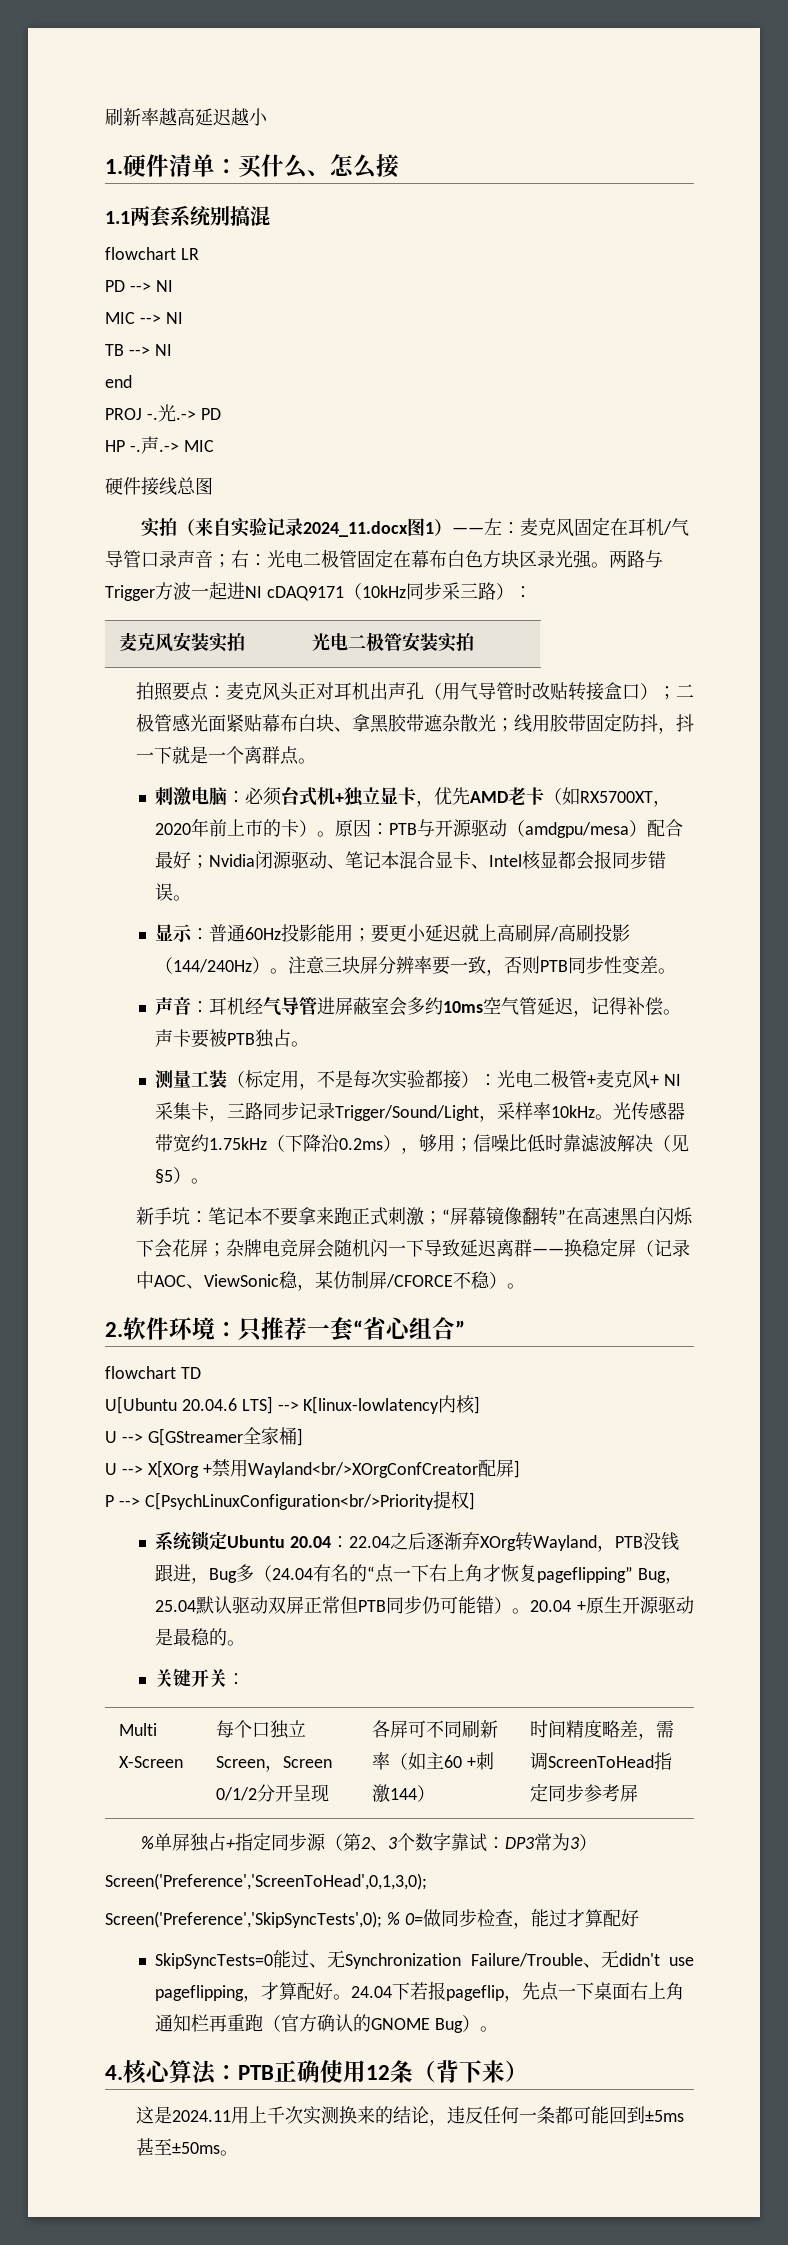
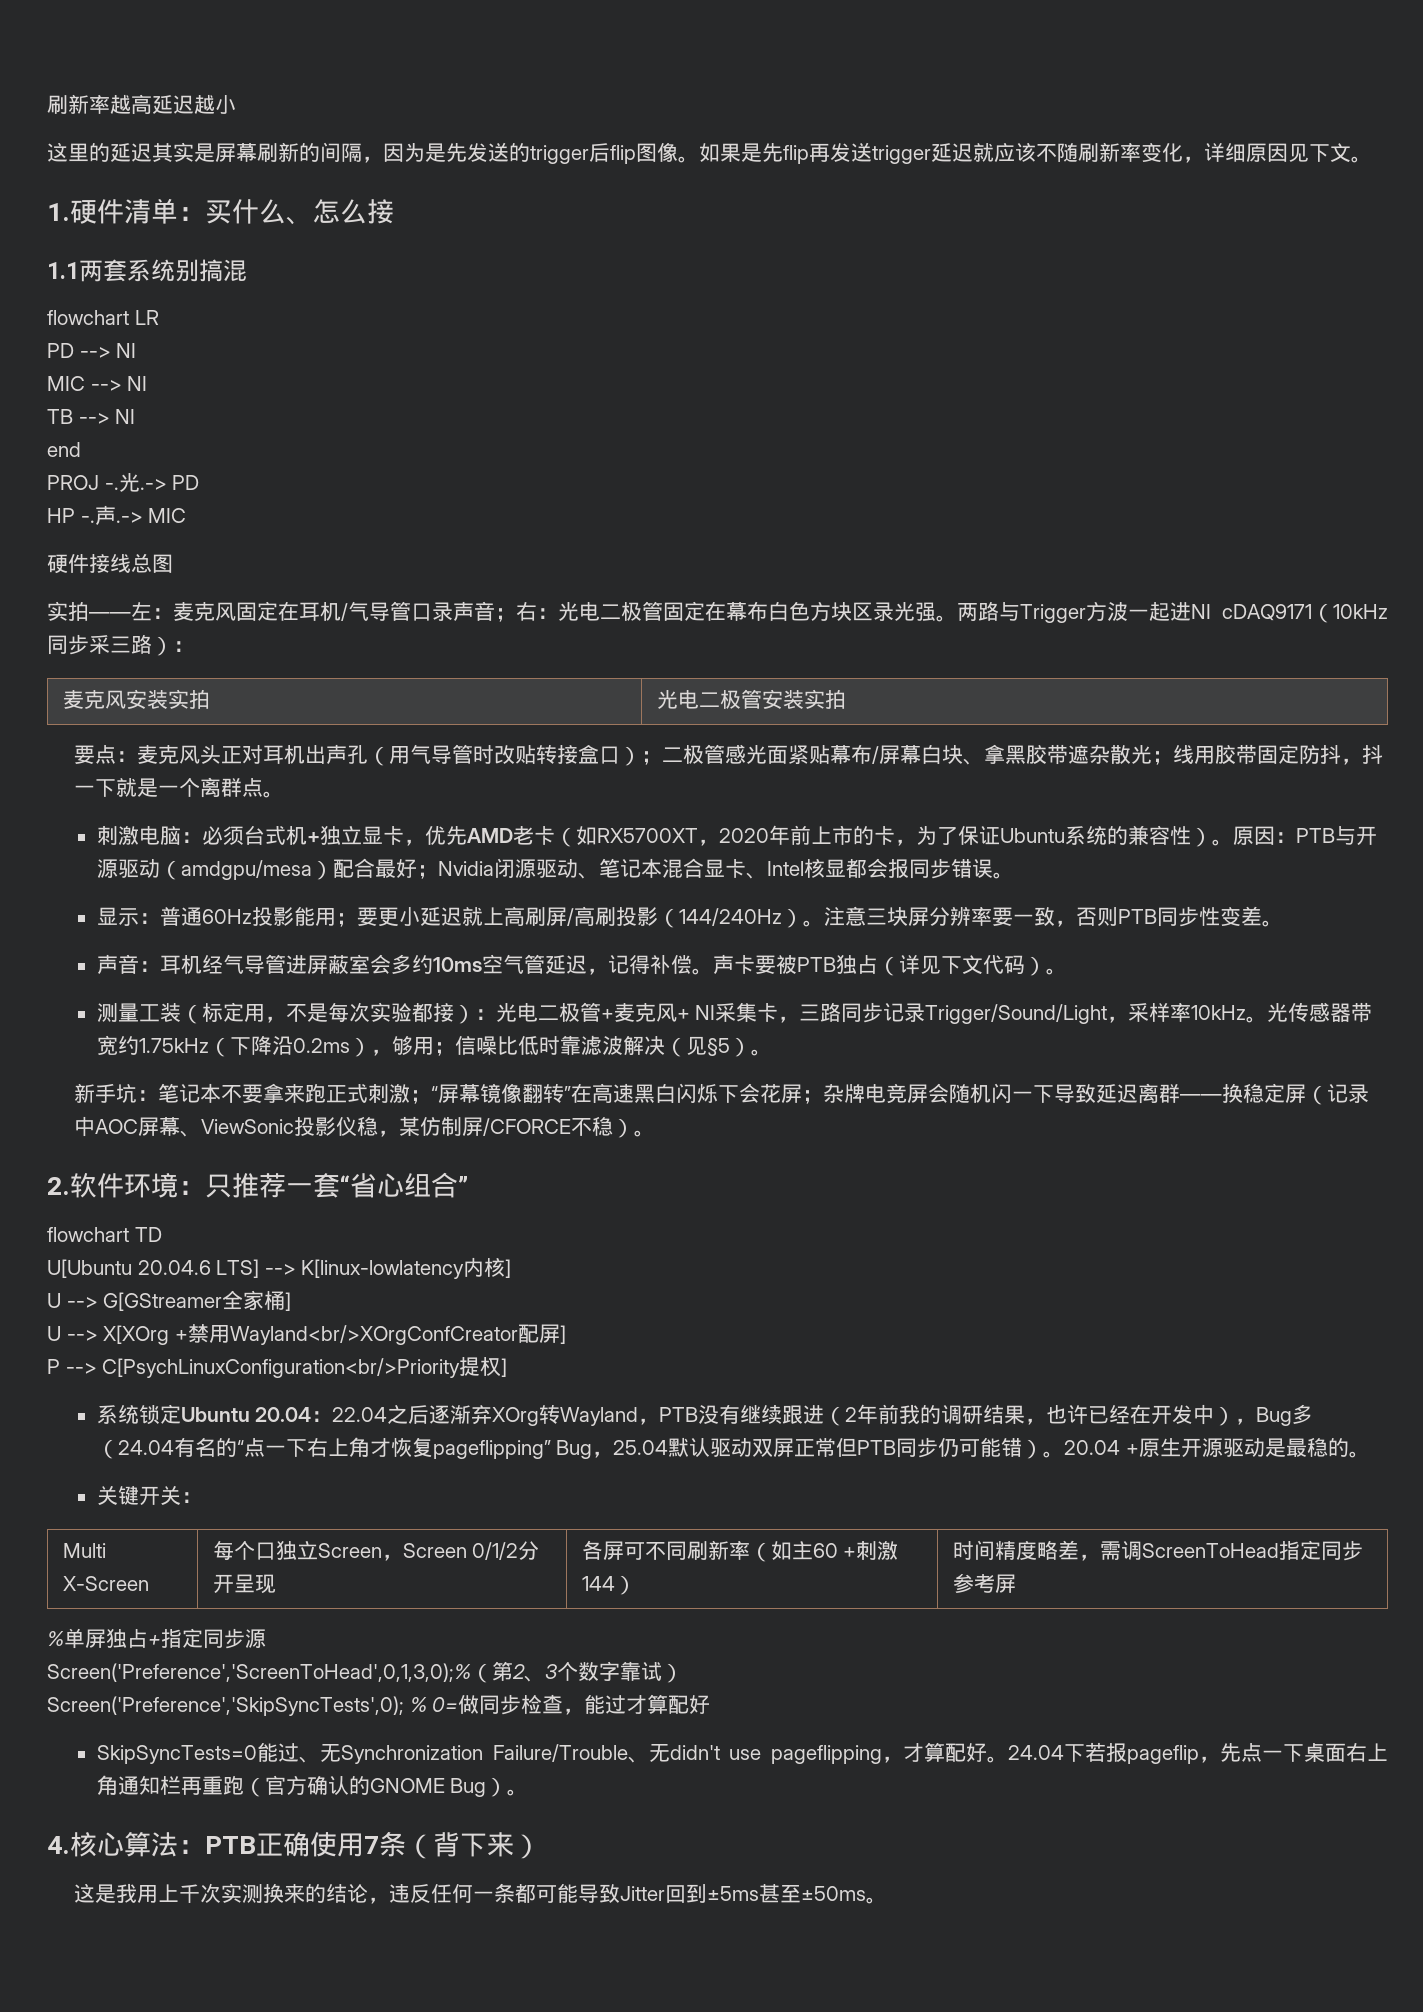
+ 这里的延迟其实是屏幕刷新的间隔，因为是先发送的trigger后flip图像。如果是先flip再发送trigger延迟就应该不随刷新率变化，详细原因见下文。
- 实拍（来自实验记录2024_11.docx图1）——左：麦克风固定在耳机/气导管口录声音；右：光电二极管固定在幕布白色方块区录光强。
+ 实拍——左：麦克风固定在耳机/气导管口录声音；右：光电二极管固定在幕布白色方块区录光强。
- 拍照要点：麦克风头正对耳机出声孔（用气导管时改贴转接盒口）；二极管感光面紧贴幕布白块、拿黑胶带遮杂散光；线用胶带固定防抖，抖一下就是一个离群点。
+ 要点：麦克风头正对耳机出声孔（用气导管时改贴转接盒口）；二极管感光面紧贴幕布/屏幕白块、拿黑胶带遮杂散光；线用胶带固定防抖，抖一下就是一个离群点。
- 刺激电脑：必须台式机+独立显卡，优先AMD老卡（如RX5700XT，2020年前上市的卡）。
+ 刺激电脑：必须台式机+独立显卡，优先AMD老卡（如RX5700XT，2020年前上市的卡，为了保证Ubuntu系统的兼容性）。
- 声卡要被PTB独占。
+ 声卡要被PTB独占（详见下文代码）。
- 新手坑：笔记本不要拿来跑正式刺激；“屏幕镜像翻转”在高速黑白闪烁下会花屏；杂牌电竞屏会随机闪一下导致延迟离群——换稳定屏（记录中AOC、ViewSonic稳，某仿制屏/CFORCE不稳）。
+ 新手坑：笔记本不要拿来跑正式刺激；“屏幕镜像翻转”在高速黑白闪烁下会花屏；杂牌电竞屏会随机闪一下导致延迟离群——换稳定屏（记录中AOC屏幕、ViewSonic投影仪稳，某仿制屏/CFORCE不稳）。
- 系统锁定Ubuntu 20.04：22.04之后逐渐弃XOrg转Wayland，PTB没钱跟进，Bug多（24.04有名的“点一下右上角才恢复pageflipping” Bug，25.04默认驱动双屏正常但PTB同步仍可能错）。
+ 系统锁定Ubuntu 20.04：22.04之后逐渐弃XOrg转Wayland，PTB没有继续跟进（2年前我的调研结果，也许已经在开发中），Bug多（24.04有名的“点一下右上角才恢复pageflipping” Bug，25.04默认驱动双屏正常但PTB同步仍可能错）。
- %单屏独占+指定同步源（第2、3个数字靠试：DP3常为3）
- Screen('Preference','ScreenToHead',0,1,3,0);
+ %单屏独占+指定同步源
+ Screen('Preference','ScreenToHead',0,1,3,0);%（第2、3个数字靠试）
- 4.核心算法：PTB正确使用12条（背下来）
+ 4.核心算法：PTB正确使用7条（背下来）
- 这是2024.11用上千次实测换来的结论，违反任何一条都可能回到±5ms甚至±50ms。
+ 这是我用上千次实测换来的结论，违反任何一条都可能导致Jitter回到±5ms甚至±50ms。

